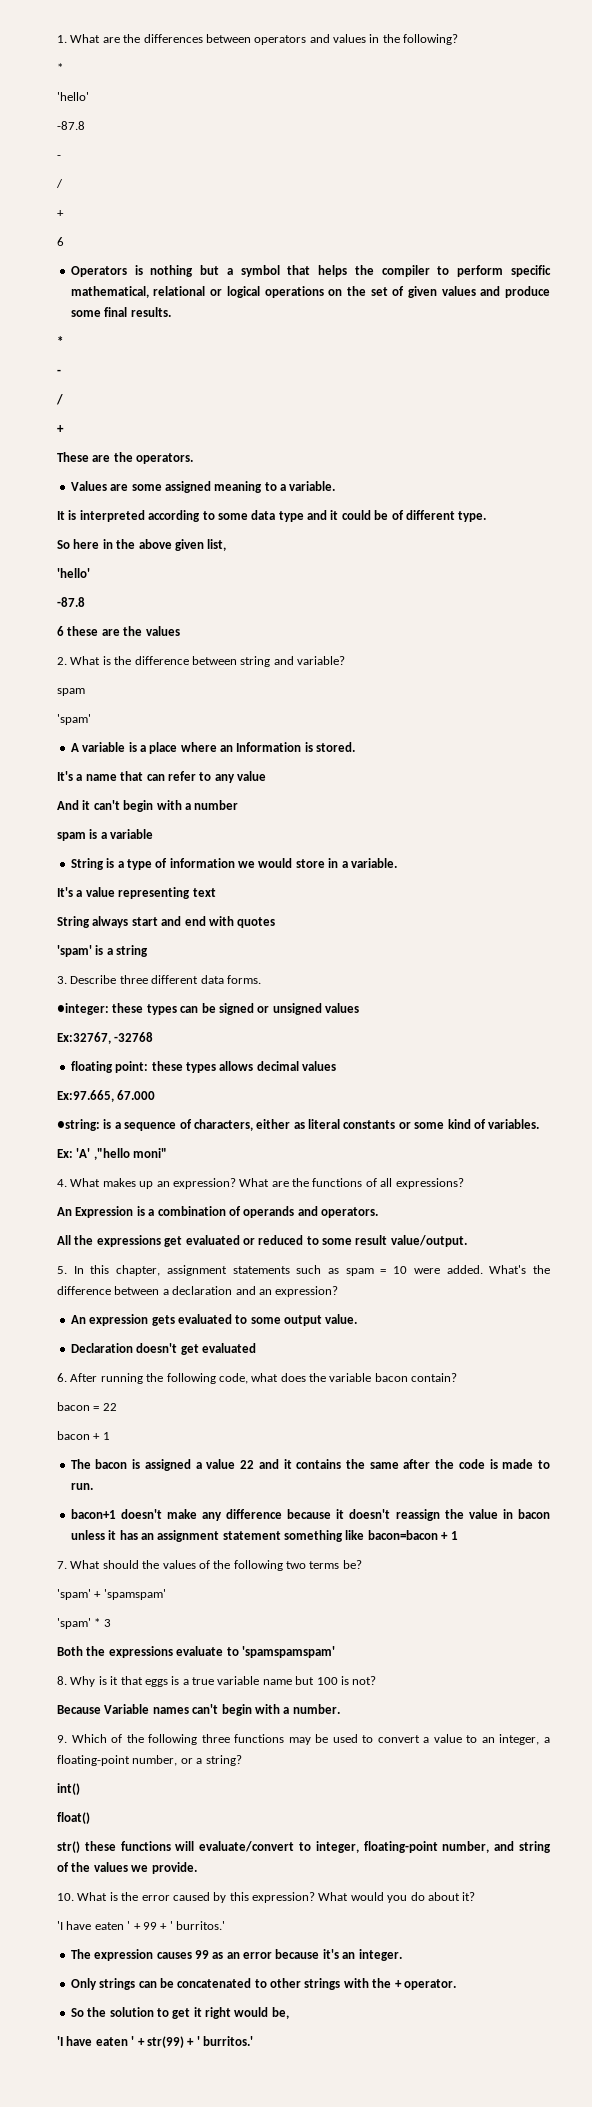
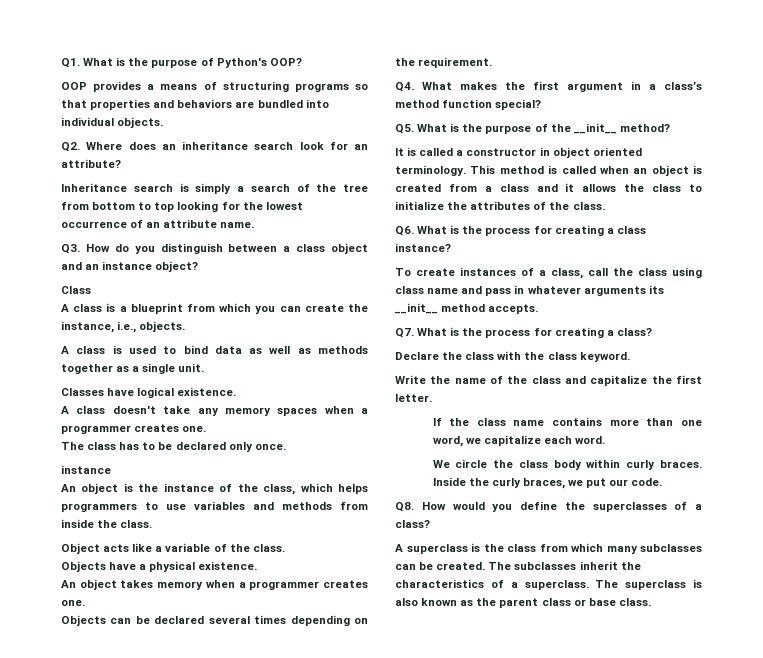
- 1. What are the differences between operators and values in the following?
- *
- 'hello'
- -87.8
- -
- /
- +
- 6
- Operators is nothing but a symbol that helps the compiler to perform specific mathematical, relational or logical operations on the set of given values and produce some final results.
- *
- -
- /
- +
- These are the operators.
- Values are some assigned meaning to a variable.
- It is interpreted according to some data type and it could be of different type.
- So here in the above given list,
- 'hello'
- -87.8
- 6 these are the values
- 2. What is the difference between string and variable?
- spam
- 'spam'
- A variable is a place where an Information is stored.
- It's a name that can refer to any value
- And it can't begin with a number
- spam is a variable
- String is a type of information we would store in a variable.
- It's a value representing text
- String always start and end with quotes
- 'spam' is a string
- 3. Describe three different data forms.
- ●integer: these types can be signed or unsigned values
- Ex:32767, -32768
- floating point: these types allows decimal values
- Ex:97.665, 67.000
- ●string: is a sequence of characters, either as literal constants or some kind of variables.
- Ex: 'A' ,"hello moni"
- 4. What makes up an expression? What are the functions of all expressions?
- An Expression is a combination of operands and operators.
- All the expressions get evaluated or reduced to some result value/output.
- 5. In this chapter, assignment statements such as spam = 10 were added. What's the difference between a declaration and an expression?
- An expression gets evaluated to some output value.
- Declaration doesn't get evaluated
- 6. After running the following code, what does the variable bacon contain?
- bacon = 22
- bacon + 1
- The bacon is assigned a value 22 and it contains the same after the code is made to run.
- bacon+1 doesn't make any difference because it doesn't reassign the value in bacon unless it has an assignment statement something like bacon=bacon + 1
- 7. What should the values of the following two terms be?
- 'spam' + 'spamspam'
- 'spam' * 3
- Both the expressions evaluate to 'spamspamspam'
- 8. Why is it that eggs is a true variable name but 100 is not?
- Because Variable names can't begin with a number.
- 9. Which of the following three functions may be used to convert a value to an integer, a floating-point number, or a string?
- int()
- float()
- str() these functions will evaluate/convert to integer, floating-point number, and string of the values we provide.
- 10. What is the error caused by this expression? What would you do about it?
- 'I have eaten ' + 99 + ' burritos.'
- The expression causes 99 as an error because it's an integer.
- Only strings can be concatenated to other strings with the + operator.
- So the solution to get it right would be,
- 'I have eaten ' + str(99) + ' burritos.'
+ Q1. What is the purpose of Python's OOP?
+ OOP provides a means of structuring programs so that properties and behaviors are bundled into individual objects.
+ Q2. Where does an inheritance search look for an attribute?
+ Inheritance search is simply a search of the tree from bottom to top looking for the lowest occurrence of an attribute name.
+ Q3. How do you distinguish between a class object and an instance object?
+ Class
+ A class is a blueprint from which you can create the instance, i.e., objects.
+ A class is used to bind data as well as methods together as a single unit.
+ Classes have logical existence.
+ A class doesn't take any memory spaces when a programmer creates one.
+ The class has to be declared only once.
+ instance
+ An object is the instance of the class, which helps programmers to use variables and methods from inside the class.
+ Object acts like a variable of the class.
+ Objects have a physical existence.
+ An object takes memory when a programmer creates one.
+ Objects can be declared several times depending on the requirement.
+ Q4. What makes the first argument in a class’s method function special?
+ Q5. What is the purpose of the __init__ method?
+ It is called a constructor in object oriented terminology. This method is called when an object is created from a class and it allows the class to initialize the attributes of the class.
+ Q6. What is the process for creating a class instance?
+ To create instances of a class, call the class using class name and pass in whatever arguments its __init__ method accepts.
+ Q7. What is the process for creating a class?
+ Declare the class with the class keyword.
+ Write the name of the class and capitalize the first letter.
+ If the class name contains more than one word, we capitalize each word.
+ We circle the class body within curly braces. Inside the curly braces, we put our code.
+ Q8. How would you define the superclasses of a class?
+ A superclass is the class from which many subclasses can be created. The subclasses inherit the characteristics of a superclass. The superclass is also known as the parent class or base class.

